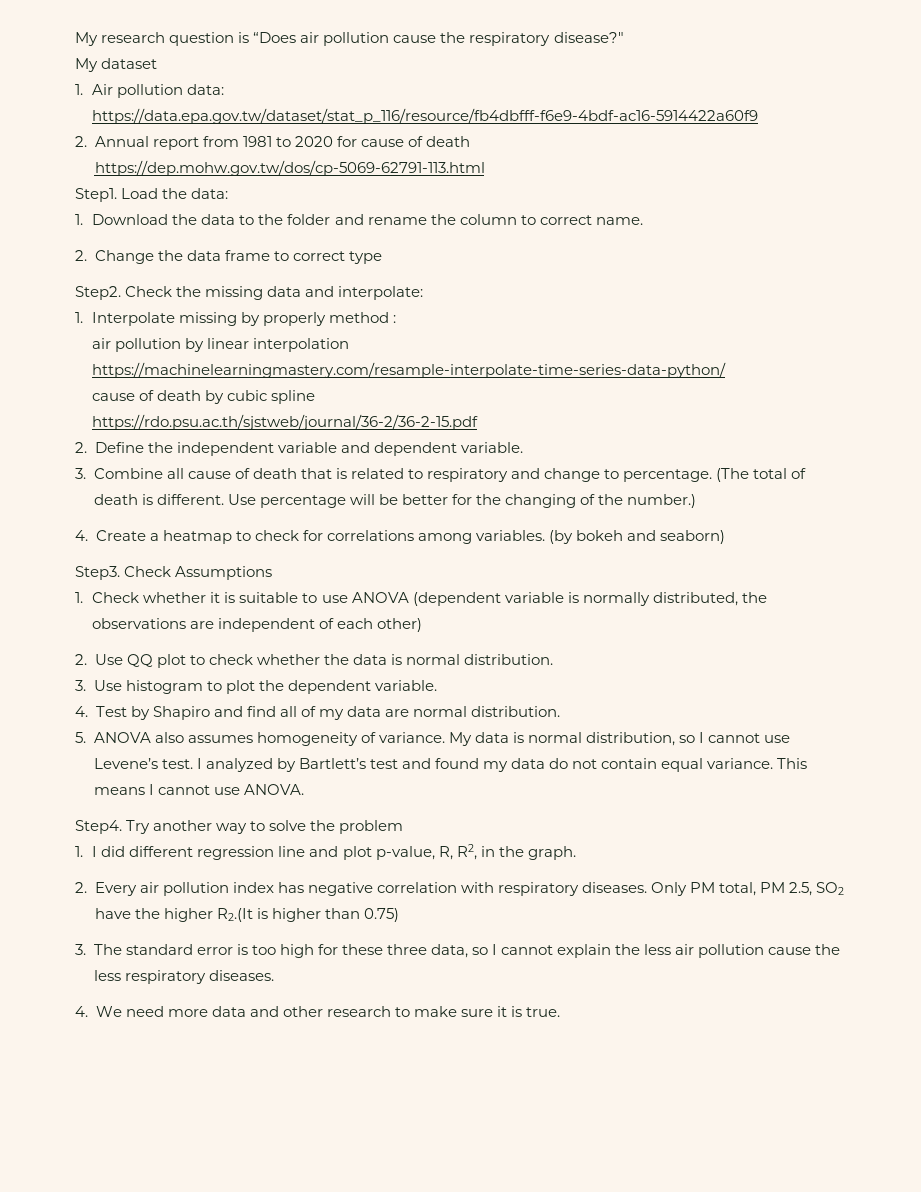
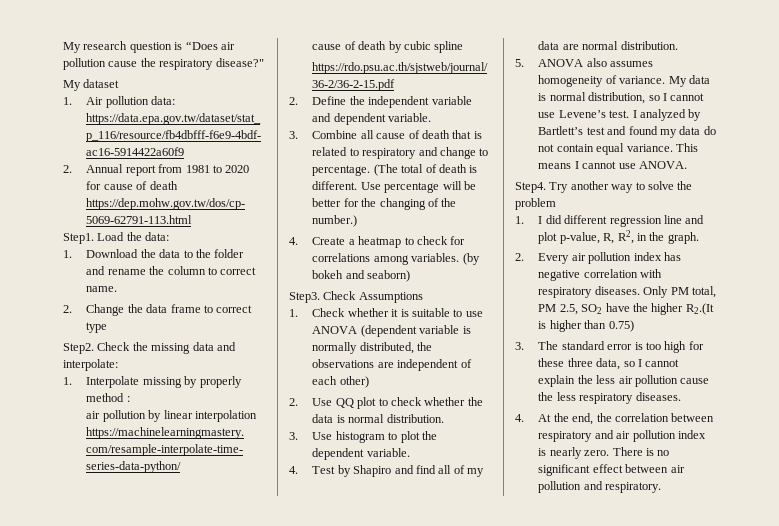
- 4. We need more data and other research to make sure it is true.
+ 4. At the end, the correlation between respiratory and air pollution index is nearly zero. There is no significant effect between air pollution and respiratory.

